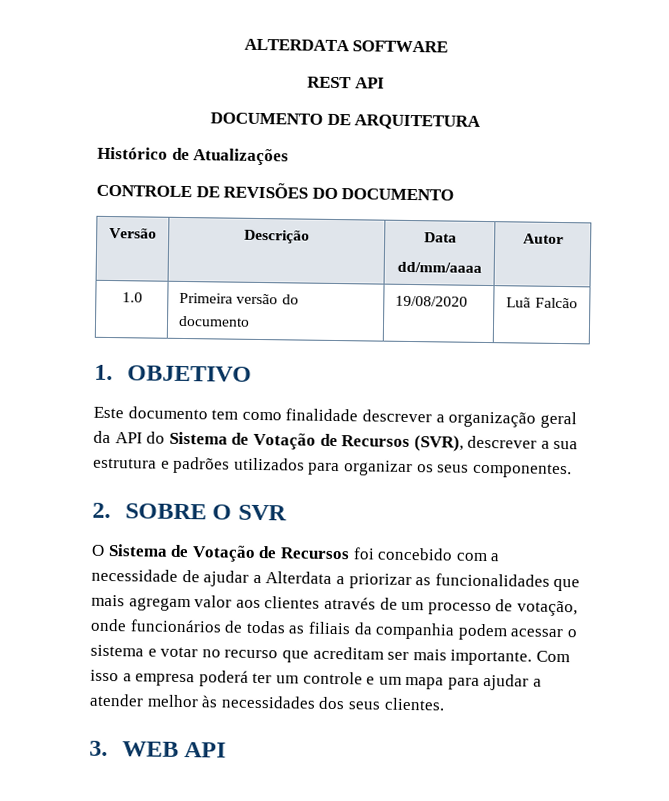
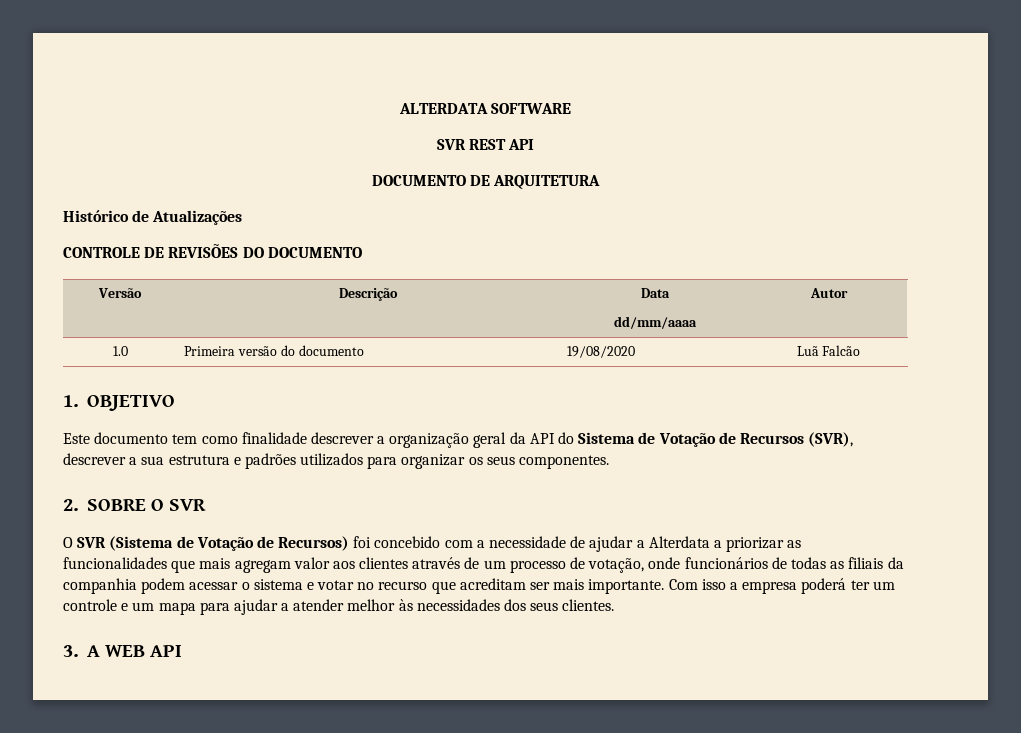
- REST API
+ SVR REST API
- O Sistema de Votação de Recursos foi concebido com a necessidade de ajudar a Alterdata a priorizar as funcionalidades que mais agregam valor aos clientes através de um processo de votação, onde funcionários de todas as filiais da companhia podem acessar o sistema e votar no recurso que acreditam ser mais importante.
+ O SVR (Sistema de Votação de Recursos) foi concebido com a necessidade de ajudar a Alterdata a priorizar as funcionalidades que mais agregam valor aos clientes através de um processo de votação, onde funcionários de todas as filiais da companhia podem acessar o sistema e votar no recurso que acreditam ser mais importante.
- 3. WEB API
+ 3. A WEB API

